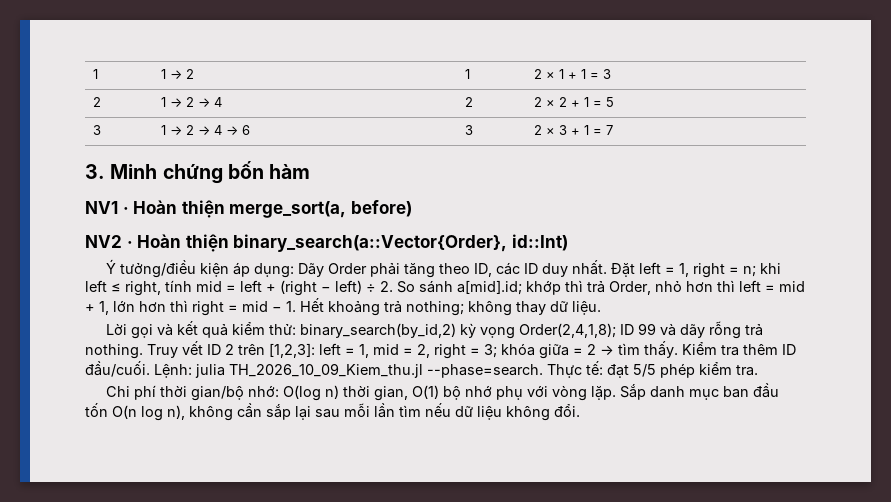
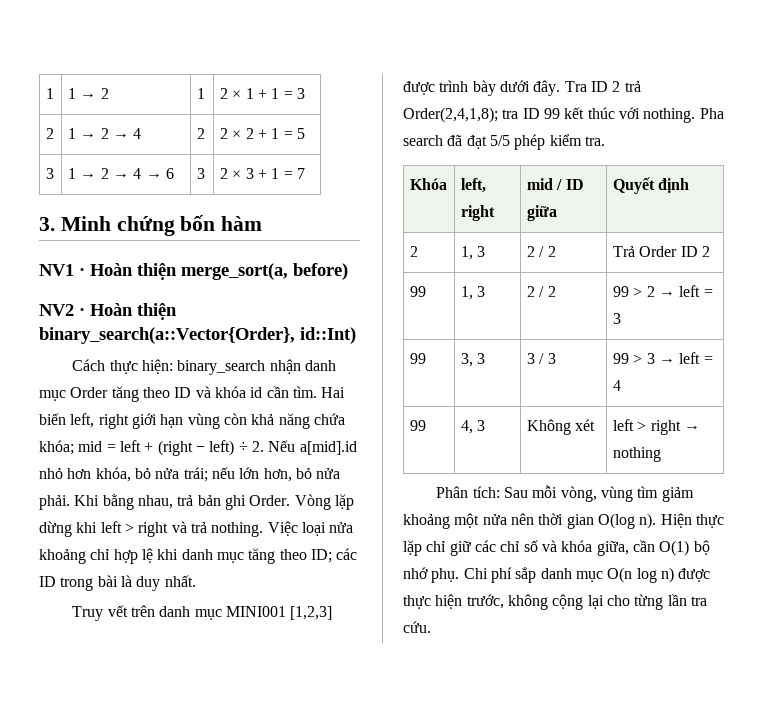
- Ý tưởng/điều kiện áp dụng: Dãy Order phải tăng theo ID, các ID duy nhất. Đặt left = 1, right = n; khi left ≤ right, tính mid = left + (right − left) ÷ 2. So sánh a[mid].id; khớp thì trả Order, nhỏ hơn thì left = mid + 1, lớn hơn thì right = mid − 1. Hết khoảng trả nothing; không thay dữ liệu.
- Lời gọi và kết quả kiểm thử: binary_search(by_id,2) kỳ vọng Order(2,4,1,8); ID 99 và dãy rỗng trả nothing. Truy vết ID 2 trên [1,2,3]: left = 1, mid = 2, right = 3; khóa giữa = 2 → tìm thấy. Kiểm tra thêm ID đầu/cuối. Lệnh: julia TH_2026_10_09_Kiem_thu.jl --phase=search. Thực tế: đạt 5/5 phép kiểm tra.
+ Cách thực hiện: binary_search nhận danh mục Order tăng theo ID và khóa id cần tìm. Hai biến left, right giới hạn vùng còn khả năng chứa khóa; mid = left + (right − left) ÷ 2. Nếu a[mid].id nhỏ hơn khóa, bỏ nửa trái; nếu lớn hơn, bỏ nửa phải. Khi bằng nhau, trả bản ghi Order. Vòng lặp dừng khi left > right và trả nothing. Việc loại nửa khoảng chỉ hợp lệ khi danh mục tăng theo ID; các ID trong bài là duy nhất.
+ Truy vết trên danh mục MINI001 [1,2,3] được trình bày dưới đây. Tra ID 2 trả Order(2,4,1,8); tra ID 99 kết thúc với nothing. Pha search đã đạt 5/5 phép kiểm tra.
- Chi phí thời gian/bộ nhớ: O(log n) thời gian, O(1) bộ nhớ phụ với vòng lặp. Sắp danh mục ban đầu tốn O(n log n), không cần sắp lại sau mỗi lần tìm nếu dữ liệu không đổi.
+ Khóa | left, right | mid / ID giữa | Quyết định
+ 2 | 1, 3 | 2 / 2 | Trả Order ID 2
+ 99 | 1, 3 | 2 / 2 | 99 > 2 → left = 3
+ 99 | 3, 3 | 3 / 3 | 99 > 3 → left = 4
+ 99 | 4, 3 | Không xét | left > right → nothing
+ Phân tích: Sau mỗi vòng, vùng tìm giảm khoảng một nửa nên thời gian O(log n). Hiện thực lặp chỉ giữ các chỉ số và khóa giữa, cần O(1) bộ nhớ phụ. Chi phí sắp danh mục O(n log n) được thực hiện trước, không cộng lại cho từng lần tra cứu.

